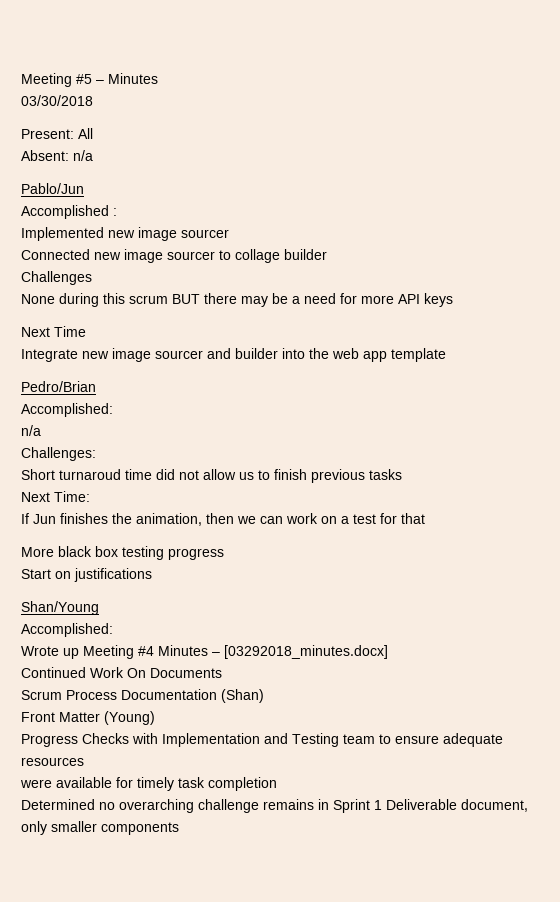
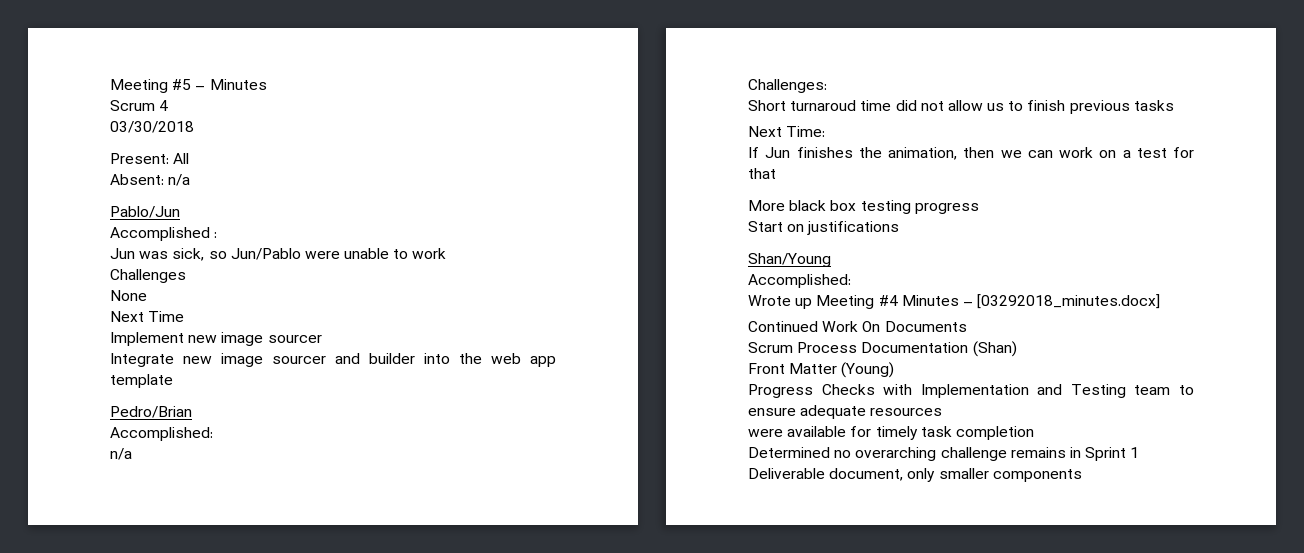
+ Scrum 4
- Implemented new image sourcer
- Connected new image sourcer to collage builder
+ Jun was sick, so Jun/Pablo were unable to work
  Challenges
- None during this scrum BUT there may be a need for more API keys
+ None
  Next Time
+ Implement new image sourcer

